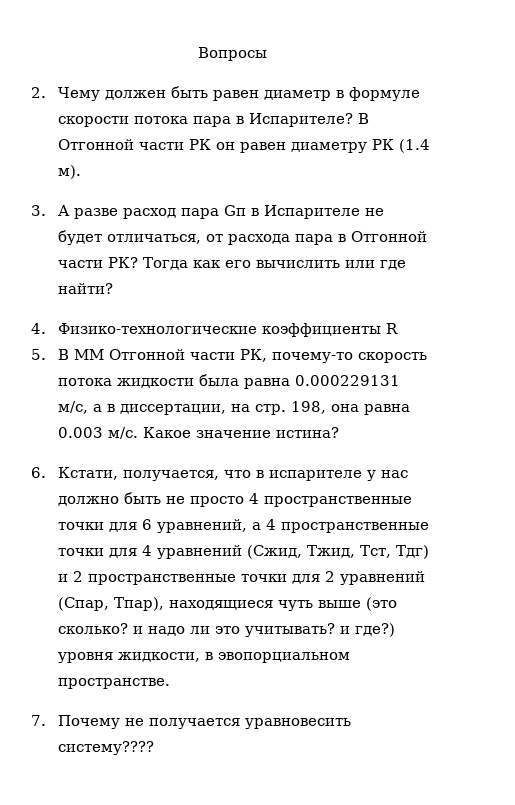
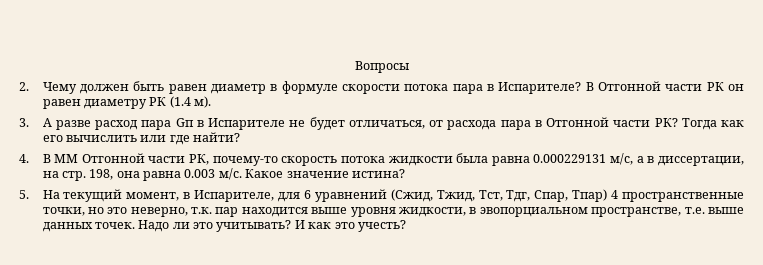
- 4. Физико-технологические коэффициенты R
- 5. В ММ Отгонной части РК, почему-то скорость потока жидкости была равна 0.000229131 м/с, а в диссертации, на стр. 198, она равна 0.003 м/с.
+ 4. В ММ Отгонной части РК, почему-то скорость потока жидкости была равна 0.000229131 м/с, а в диссертации, на стр. 198, она равна 0.003 м/с.
- 6. Кстати, получается, что в испарителе у нас должно быть не просто 4 пространственные точки для 6 уравнений, а 4 пространственные точки для 4 уравнений (Сжид, Тжид, Тст, Тдг) и 2 пространственные точки для 2 уравнений (Спар, Тпар), находящиеся чуть выше (это сколько? и надо ли это учитывать? и где?) уровня жидкости, в эвопорциальном пространстве.
- 7. Почему не получается уравновесить систему????
+ 5. На текущий момент, в Испарителе, для 6 уравнений (Сжид, Тжид, Тст, Тдг, Спар, Тпар) 4 пространственные точки, но это неверно, т.к. пар находится выше уровня жидкости, в эвопорциальном пространстве, т.е. выше данных точек. Надо ли это учитывать? И как это учесть?

